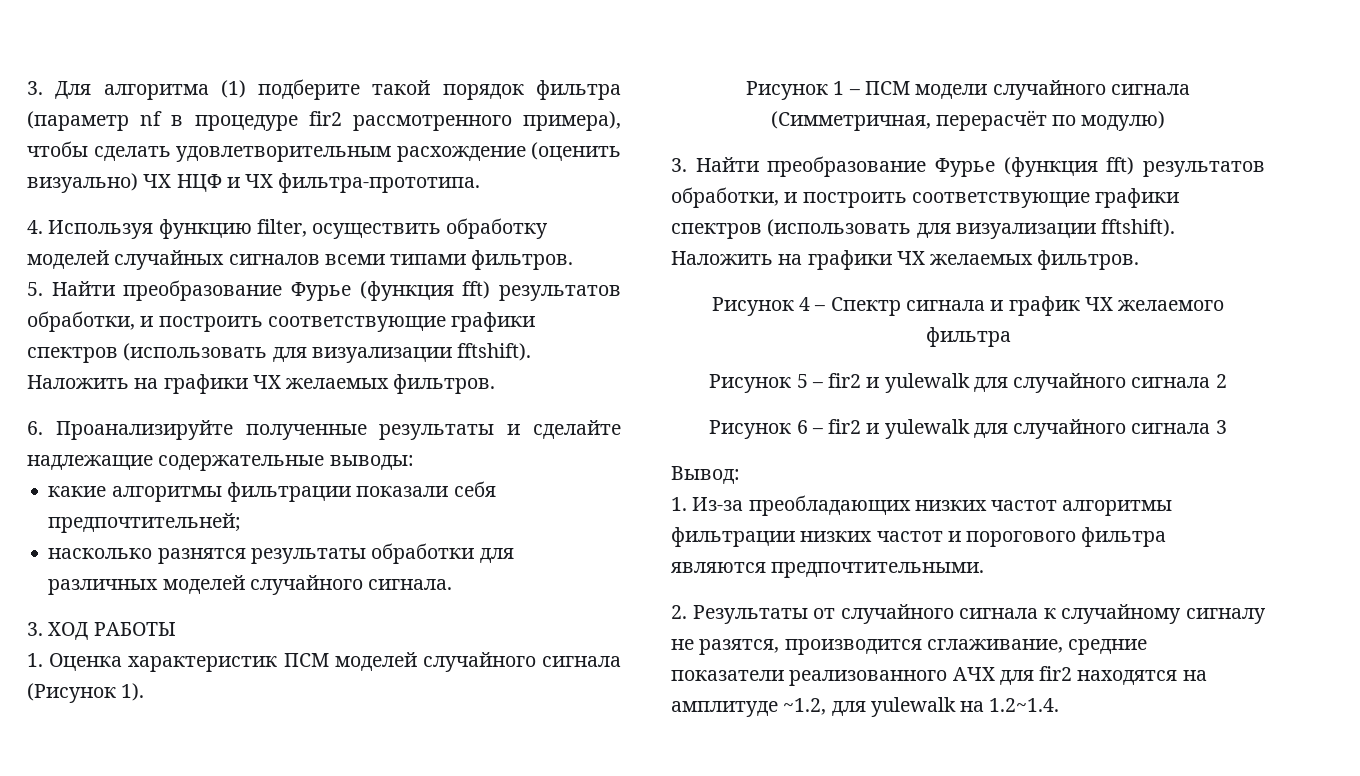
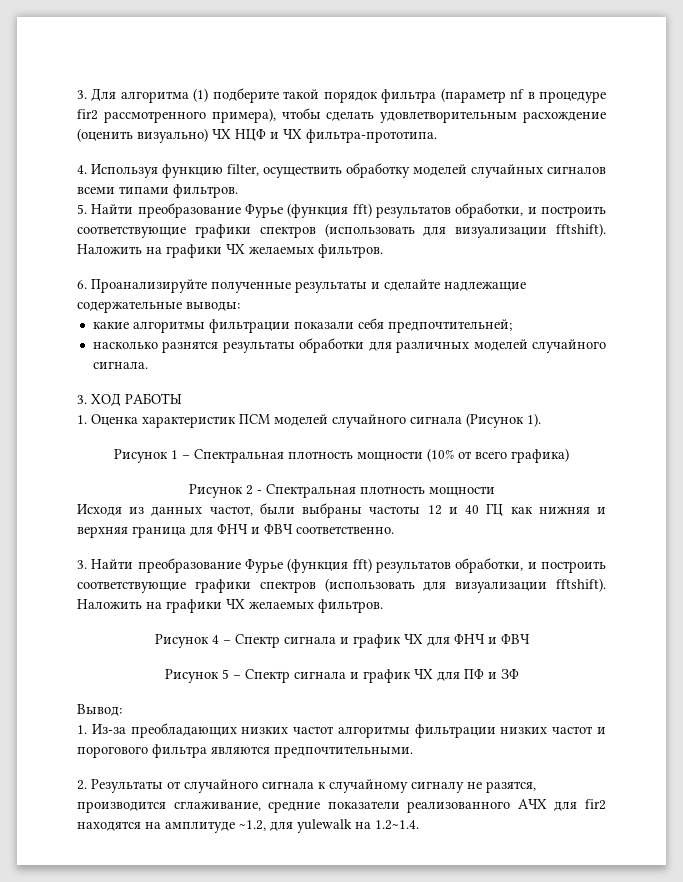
- Рисунок 1 – ПСМ модели случайного сигнала (Симметричная, перерасчёт по модулю)
+ Рисунок 1 – Спектральная плотность мощности (10% от всего графика)
+ Рисунок 2 - Спектральная плотность мощности
+ Исходя из данных частот, были выбраны частоты 12 и 40 ГЦ как нижняя и верхняя граница для ФНЧ и ФВЧ соответственно.
- Рисунок 4 – Спектр сигнала и график ЧХ желаемого фильтра
+ Рисунок 4 – Спектр сигнала и график ЧХ для ФНЧ и ФВЧ
- Рисунок 5 – fir2 и yulewalk для случайного сигнала 2
- Рисунок 6 – fir2 и yulewalk для случайного сигнала 3
+ Рисунок 5 – Спектр сигнала и график ЧХ для ПФ и ЗФ

